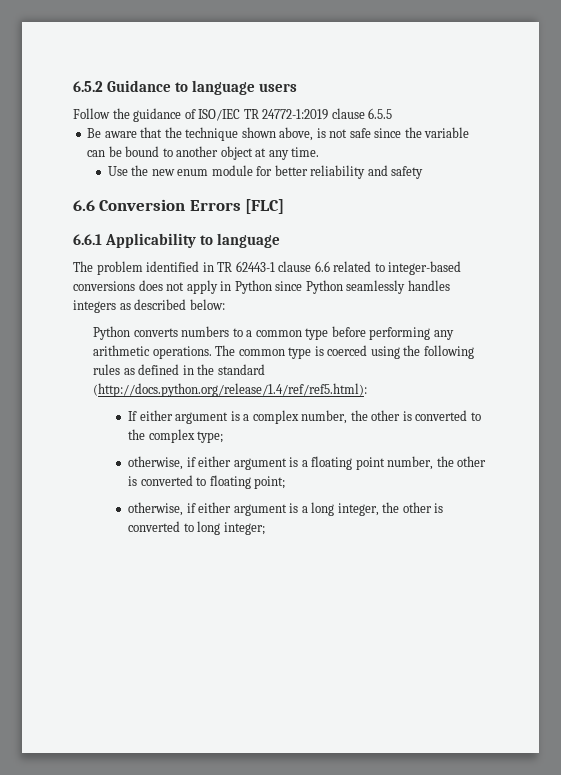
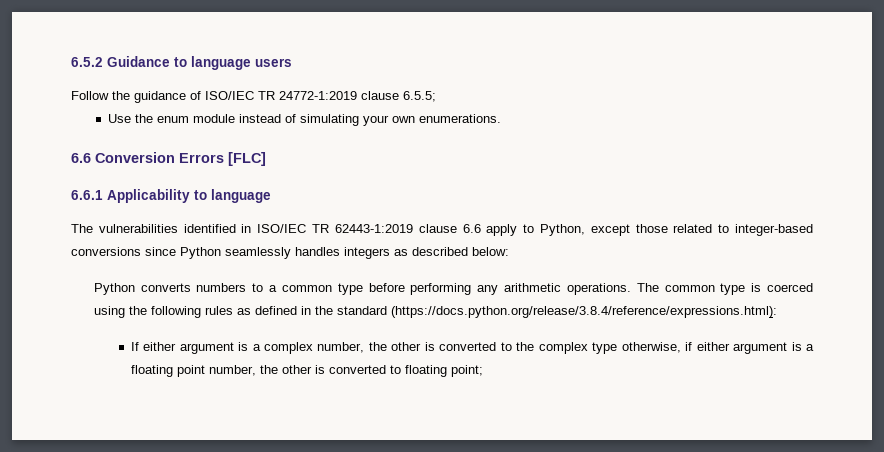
- Follow the guidance of ISO/IEC TR 24772-1:2019 clause 6.5.5
- Be aware that the technique shown above, is not safe since the variable can be bound to another object at any time.
+ Follow the guidance of ISO/IEC TR 24772-1:2019 clause 6.5.5;
- Use the new enum module for better reliability and safety
+ Use the enum module instead of simulating your own enumerations.
- The problem identified in TR 62443-1 clause 6.6 related to integer-based conversions does not apply in Python since Python seamlessly handles integers as described below:
+ The vulnerabilities identified in ISO/IEC TR 62443-1:2019 clause 6.6 apply to Python, except those related to integer-based conversions since Python seamlessly handles integers as described below:
- The common type is coerced using the following rules as defined in the standard (http://docs.python.org/release/1.4/ref/ref5.html):
+ The common type is coerced using the following rules as defined in the standard (https://docs.python.org/release/3.8.4/reference/expressions.html):
- If either argument is a complex number, the other is converted to the complex type;
- otherwise, if either argument is a floating point number, the other is converted to floating point;
+ If either argument is a complex number, the other is converted to the complex type otherwise, if either argument is a floating point number, the other is converted to floating point;
- otherwise, if either argument is a long integer, the other is converted to long integer;

